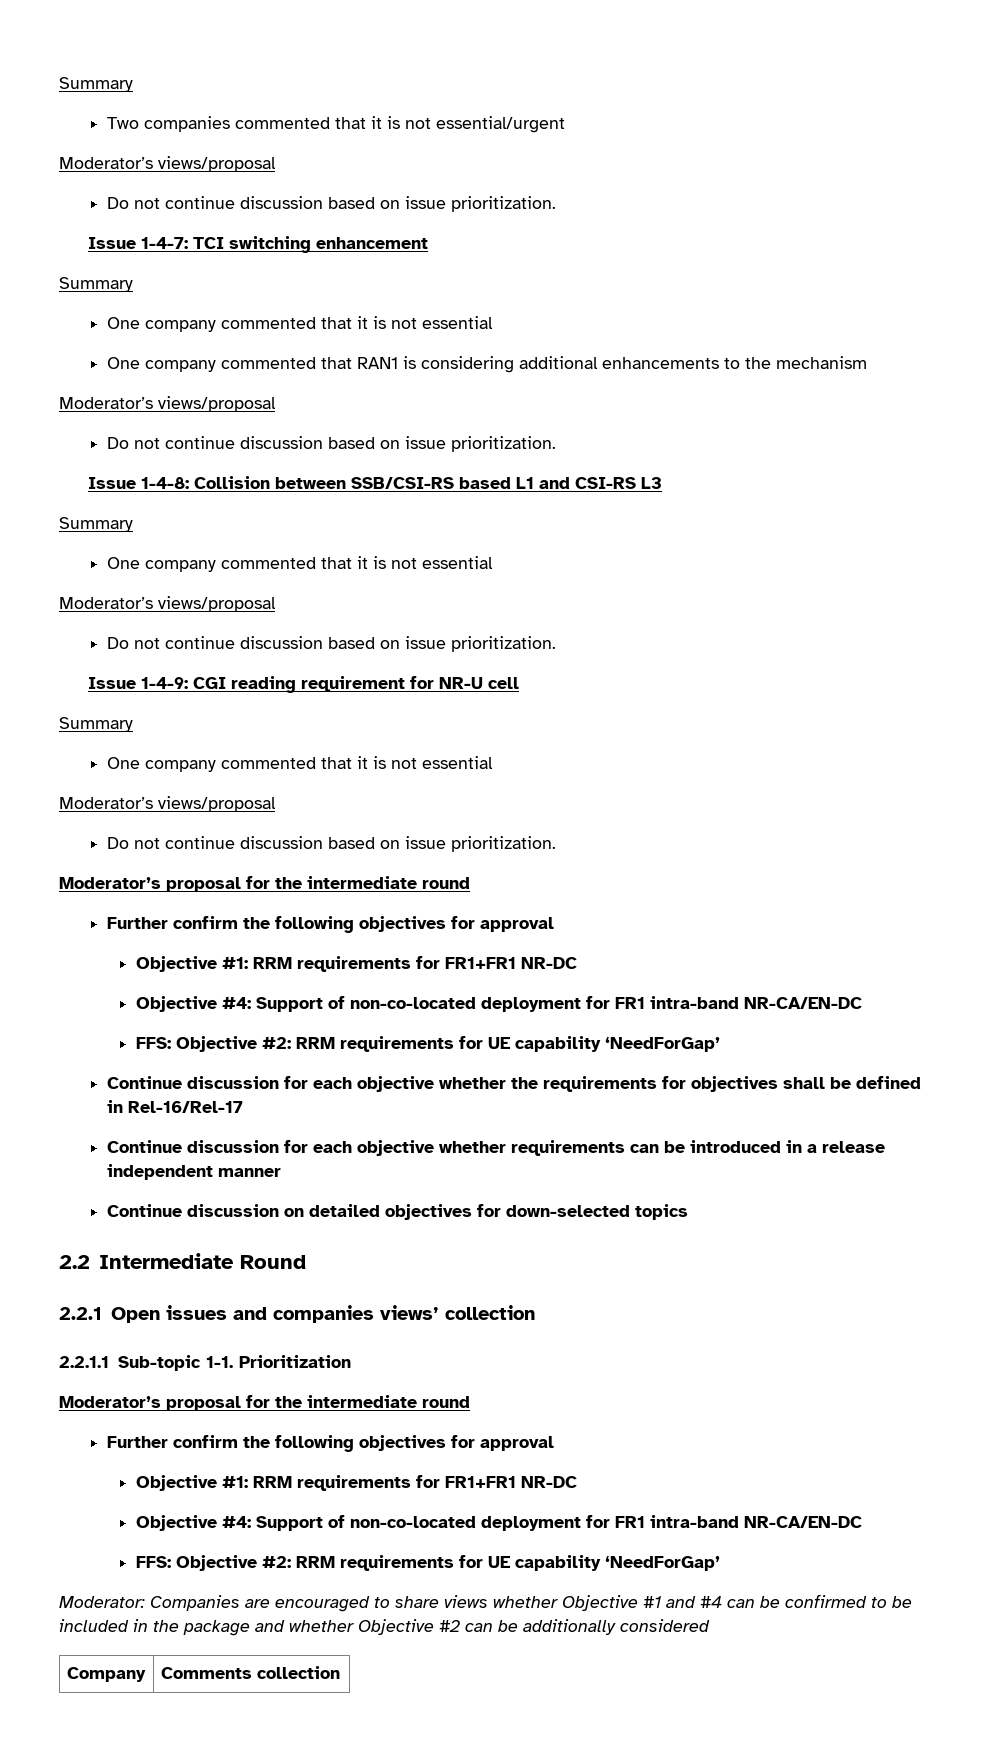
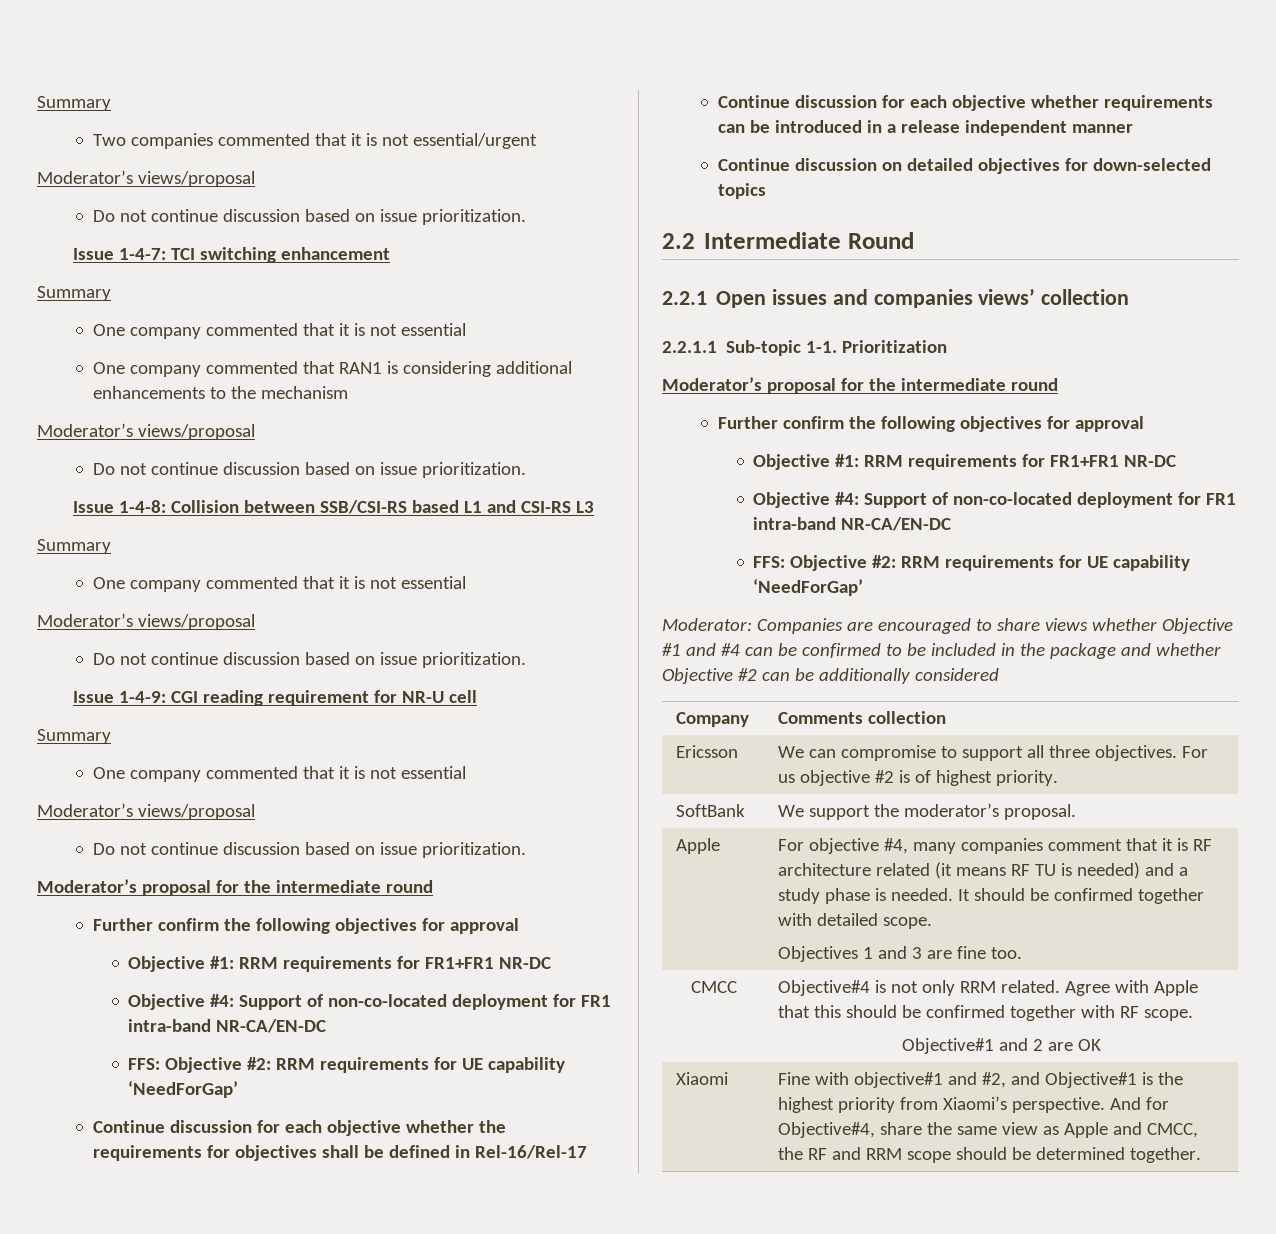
+ Ericsson | We can compromise to support all three objectives. For us objective #2 is of highest priority.
+ SoftBank | We support the moderator’s proposal.
+ Apple | For objective #4, many companies comment that it is RF architecture related (it means RF TU is needed) and a study phase is needed. It should be confirmed together with detailed scope.
+ Objectives 1 and 3 are fine too.
+ CMCC | Objective#4 is not only RRM related. Agree with Apple that this should be confirmed together with RF scope.
+ Objective#1 and 2 are OK
+ Xiaomi | Fine with objective#1 and #2, and Objective#1 is the highest priority from Xiaomi’s perspective. And for Objective#4, share the same view as Apple and CMCC, the RF and RRM scope should be determined together.

